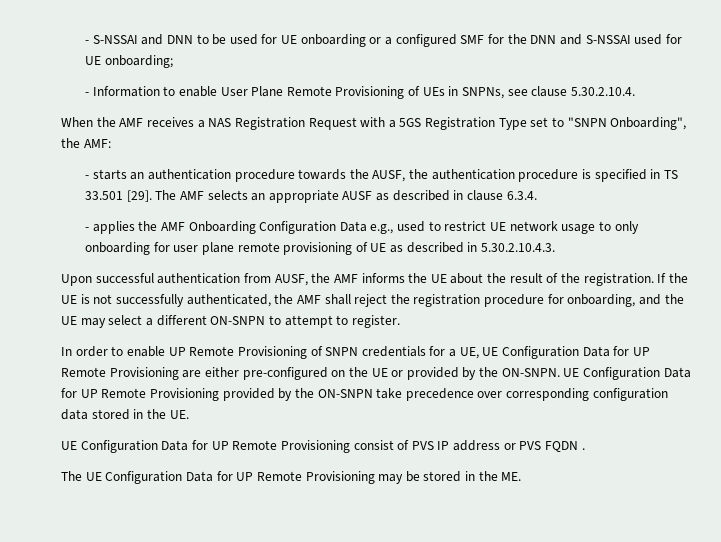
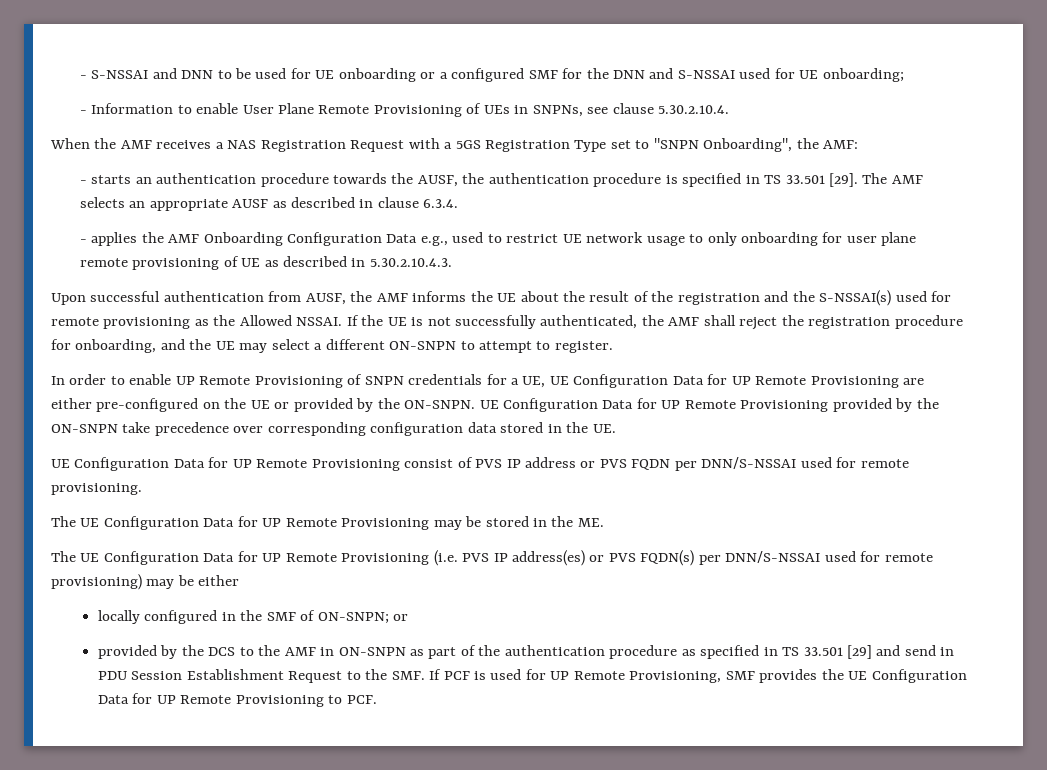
- Upon successful authentication from AUSF, the AMF informs the UE about the result of the registration.
+ Upon successful authentication from AUSF, the AMF informs the UE about the result of the registration and the S-NSSAI(s) used for remote provisioning as the Allowed NSSAI.
- UE Configuration Data for UP Remote Provisioning consist of PVS IP address or PVS FQDN .
+ UE Configuration Data for UP Remote Provisioning consist of PVS IP address or PVS FQDN per DNN/S-NSSAI used for remote provisioning.
+ The UE Configuration Data for UP Remote Provisioning (i.e. PVS IP address(es) or PVS FQDN(s) per DNN/S-NSSAI used for remote provisioning) may be either
+ locally configured in the SMF of ON-SNPN; or
+ provided by the DCS to the AMF in ON-SNPN as part of the authentication procedure as specified in TS 33.501 [29] and send in PDU Session Establishment Request to the SMF. If PCF is used for UP Remote Provisioning, SMF provides the UE Configuration Data for UP Remote Provisioning to PCF.

